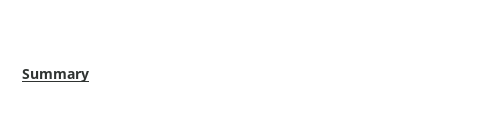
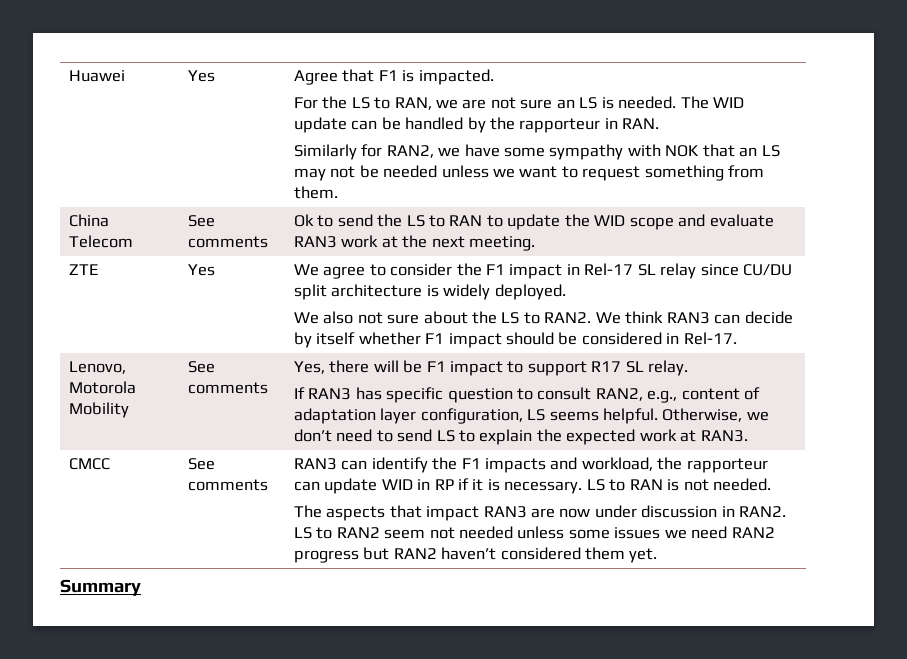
+ Huawei | Yes | Agree that F1 is impacted.
+ For the LS to RAN, we are not sure an LS is needed. The WID update can be handled by the rapporteur in RAN.
+ Similarly for RAN2, we have some sympathy with NOK that an LS may not be needed unless we want to request something from them.
+ China Telecom | See comments | Ok to send the LS to RAN to update the WID scope and evaluate RAN3 work at the next meeting.
+ ZTE | Yes | We agree to consider the F1 impact in Rel-17 SL relay since CU/DU split architecture is widely deployed.
+ We also not sure about the LS to RAN2. We think RAN3 can decide by itself whether F1 impact should be considered in Rel-17.
+ Lenovo, Motorola Mobility | See comments | Yes, there will be F1 impact to support R17 SL relay.
+ If RAN3 has specific question to consult RAN2, e.g., content of adaptation layer configuration, LS seems helpful. Otherwise, we don’t need to send LS to explain the expected work at RAN3.
+ CMCC | See comments | RAN3 can identify the F1 impacts and workload, the rapporteur can update WID in RP if it is necessary. LS to RAN is not needed.
+ The aspects that impact RAN3 are now under discussion in RAN2. LS to RAN2 seem not needed unless some issues we need RAN2 progress but RAN2 haven’t considered them yet.

